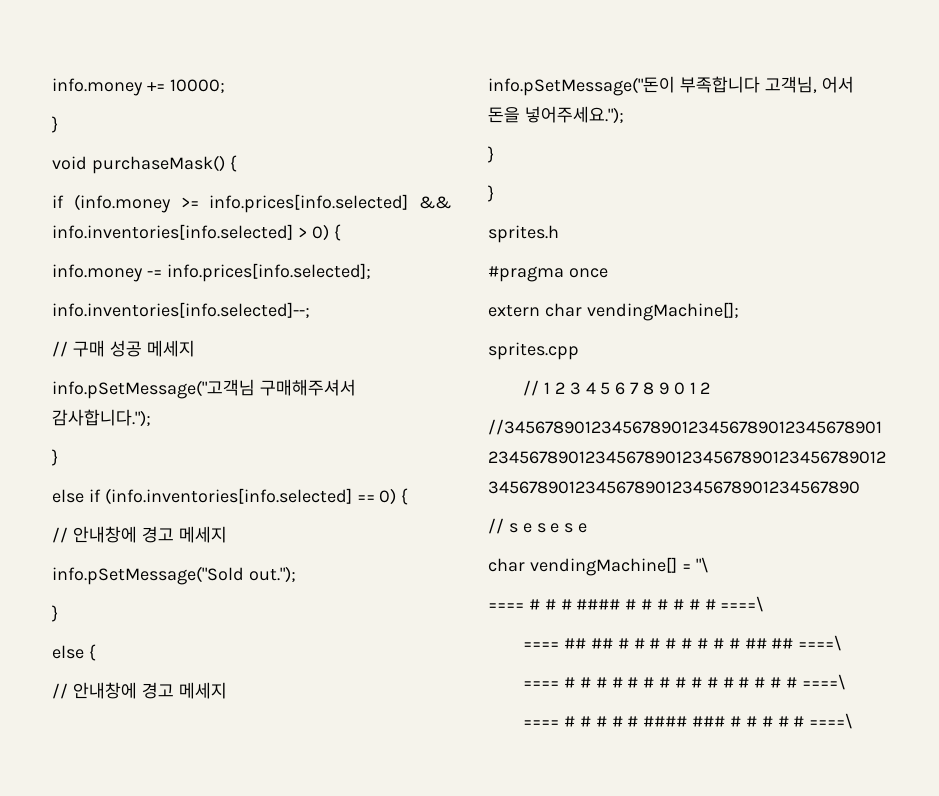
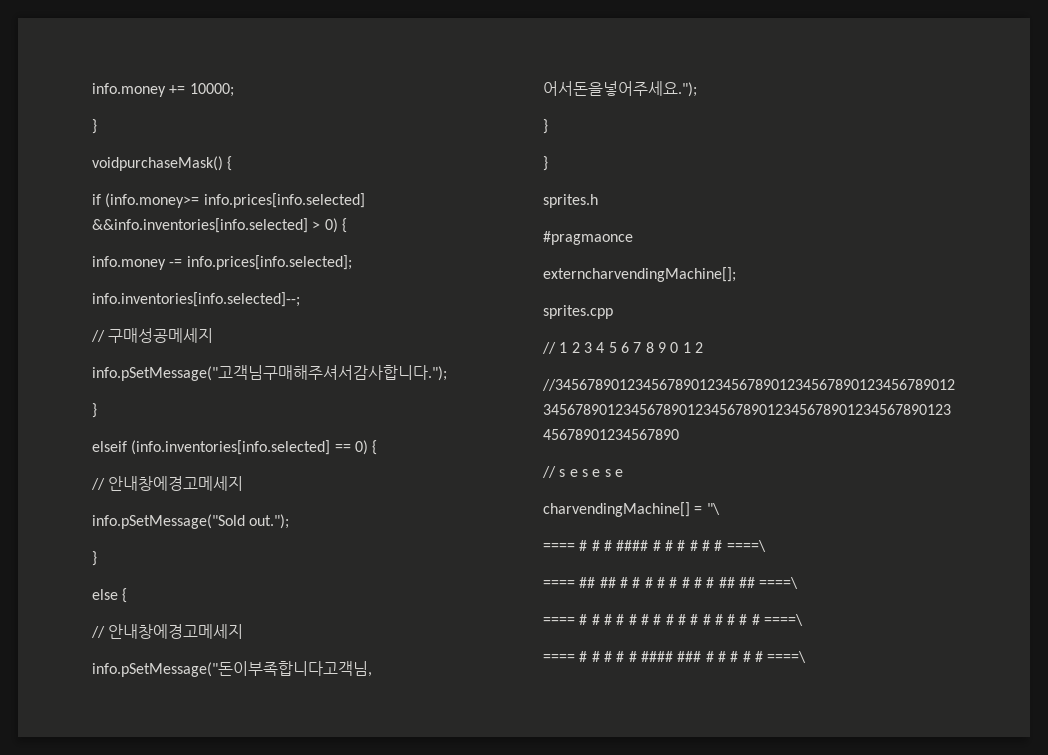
- void purchaseMask() {
+ voidpurchaseMask() {
- if (info.money >= info.prices[info.selected] && info.inventories[info.selected] > 0) {
+ if (info.money>= info.prices[info.selected] &&info.inventories[info.selected] > 0) {
- // 구매 성공 메세지
- info.pSetMessage("고객님 구매해주셔서 감사합니다.");
+ // 구매성공메세지
+ info.pSetMessage("고객님구매해주셔서감사합니다.");
  }
- else if (info.inventories[info.selected] == 0) {
- // 안내창에 경고 메세지
+ elseif (info.inventories[info.selected] == 0) {
+ // 안내창에경고메세지
  else {
- // 안내창에 경고 메세지
- info.pSetMessage("돈이 부족합니다 고객님, 어서 돈을 넣어주세요.");
+ // 안내창에경고메세지
+ info.pSetMessage("돈이부족합니다고객님, 어서돈을넣어주세요.");
  }
  }
  sprites.h
- #pragma once
- extern char vendingMachine[];
+ #pragmaonce
+ externcharvendingMachine[];
- char vendingMachine[] = "\
+ charvendingMachine[] = "\

